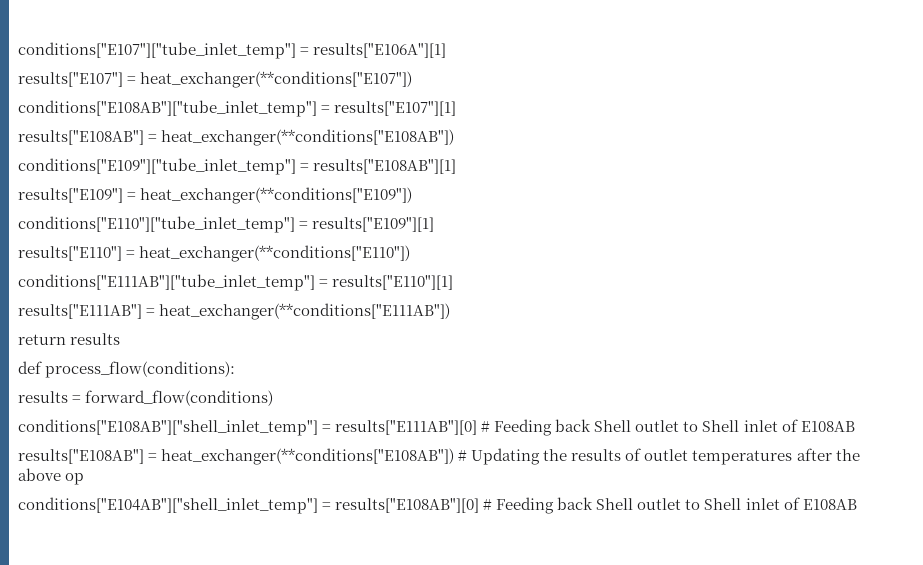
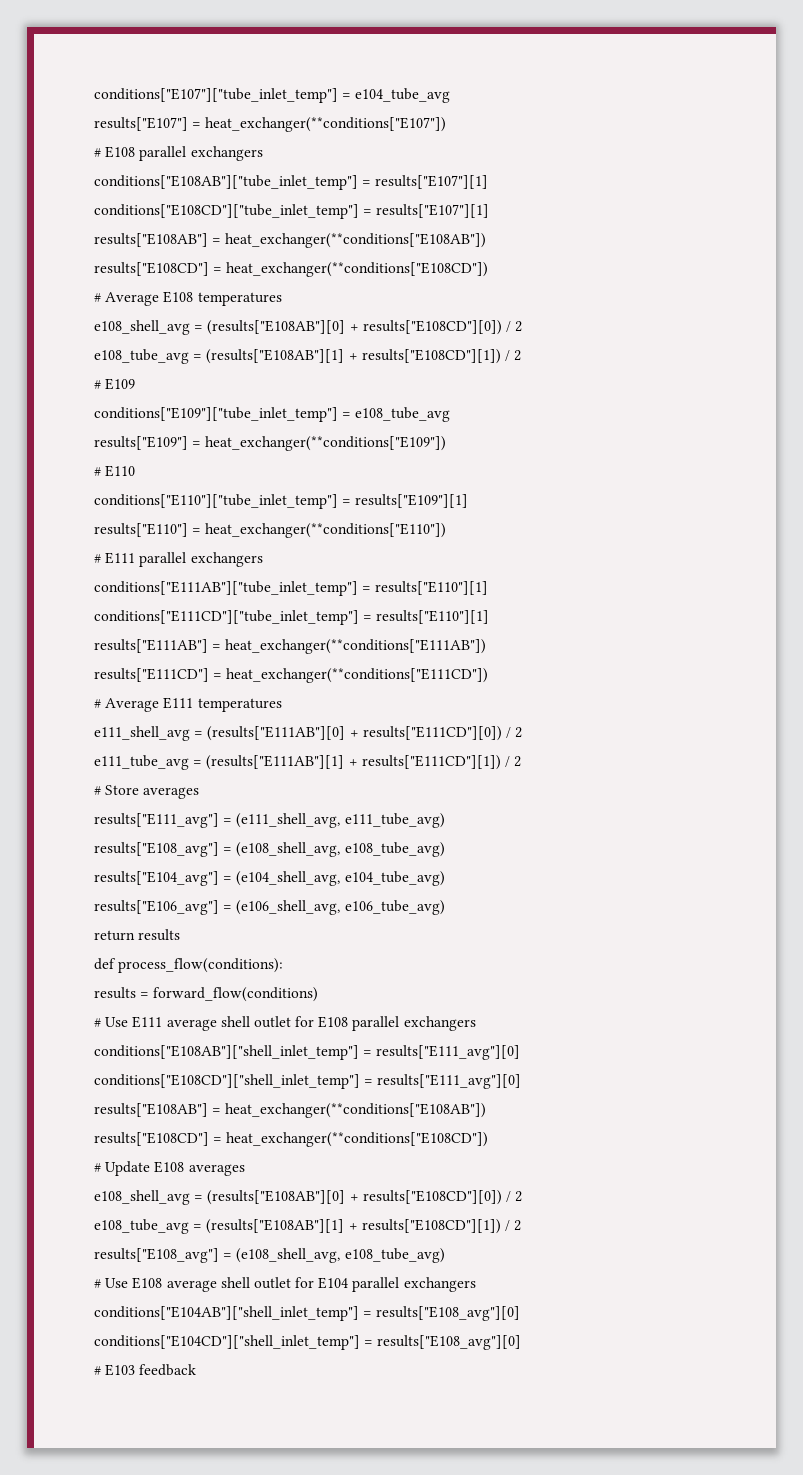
- conditions["E107"]["tube_inlet_temp"] = results["E106A"][1]
+ conditions["E107"]["tube_inlet_temp"] = e104_tube_avg
+ # E108 parallel exchangers
  conditions["E108AB"]["tube_inlet_temp"] = results["E107"][1]
+ conditions["E108CD"]["tube_inlet_temp"] = results["E107"][1]
  results["E108AB"] = heat_exchanger(**conditions["E108AB"])
+ results["E108CD"] = heat_exchanger(**conditions["E108CD"])
+ # Average E108 temperatures
+ e108_shell_avg = (results["E108AB"][0] + results["E108CD"][0]) / 2
+ e108_tube_avg = (results["E108AB"][1] + results["E108CD"][1]) / 2
+ # E109
- conditions["E109"]["tube_inlet_temp"] = results["E108AB"][1]
+ conditions["E109"]["tube_inlet_temp"] = e108_tube_avg
+ # E110
+ # E111 parallel exchangers
+ conditions["E111CD"]["tube_inlet_temp"] = results["E110"][1]
+ results["E111CD"] = heat_exchanger(**conditions["E111CD"])
+ # Average E111 temperatures
+ e111_shell_avg = (results["E111AB"][0] + results["E111CD"][0]) / 2
+ e111_tube_avg = (results["E111AB"][1] + results["E111CD"][1]) / 2
+ # Store averages
+ results["E111_avg"] = (e111_shell_avg, e111_tube_avg)
+ results["E108_avg"] = (e108_shell_avg, e108_tube_avg)
+ results["E104_avg"] = (e104_shell_avg, e104_tube_avg)
+ results["E106_avg"] = (e106_shell_avg, e106_tube_avg)
- conditions["E108AB"]["shell_inlet_temp"] = results["E111AB"][0] # Feeding back Shell outlet to Shell inlet of E108AB
- results["E108AB"] = heat_exchanger(**conditions["E108AB"]) # Updating the results of outlet temperatures after the above op
- conditions["E104AB"]["shell_inlet_temp"] = results["E108AB"][0] # Feeding back Shell outlet to Shell inlet of E108AB
+ # Use E111 average shell outlet for E108 parallel exchangers
+ conditions["E108AB"]["shell_inlet_temp"] = results["E111_avg"][0]
+ conditions["E108CD"]["shell_inlet_temp"] = results["E111_avg"][0]
+ results["E108AB"] = heat_exchanger(**conditions["E108AB"])
+ results["E108CD"] = heat_exchanger(**conditions["E108CD"])
+ # Update E108 averages
+ e108_shell_avg = (results["E108AB"][0] + results["E108CD"][0]) / 2
+ e108_tube_avg = (results["E108AB"][1] + results["E108CD"][1]) / 2
+ results["E108_avg"] = (e108_shell_avg, e108_tube_avg)
+ # Use E108 average shell outlet for E104 parallel exchangers
+ conditions["E104AB"]["shell_inlet_temp"] = results["E108_avg"][0]
+ conditions["E104CD"]["shell_inlet_temp"] = results["E108_avg"][0]
+ # E103 feedback

